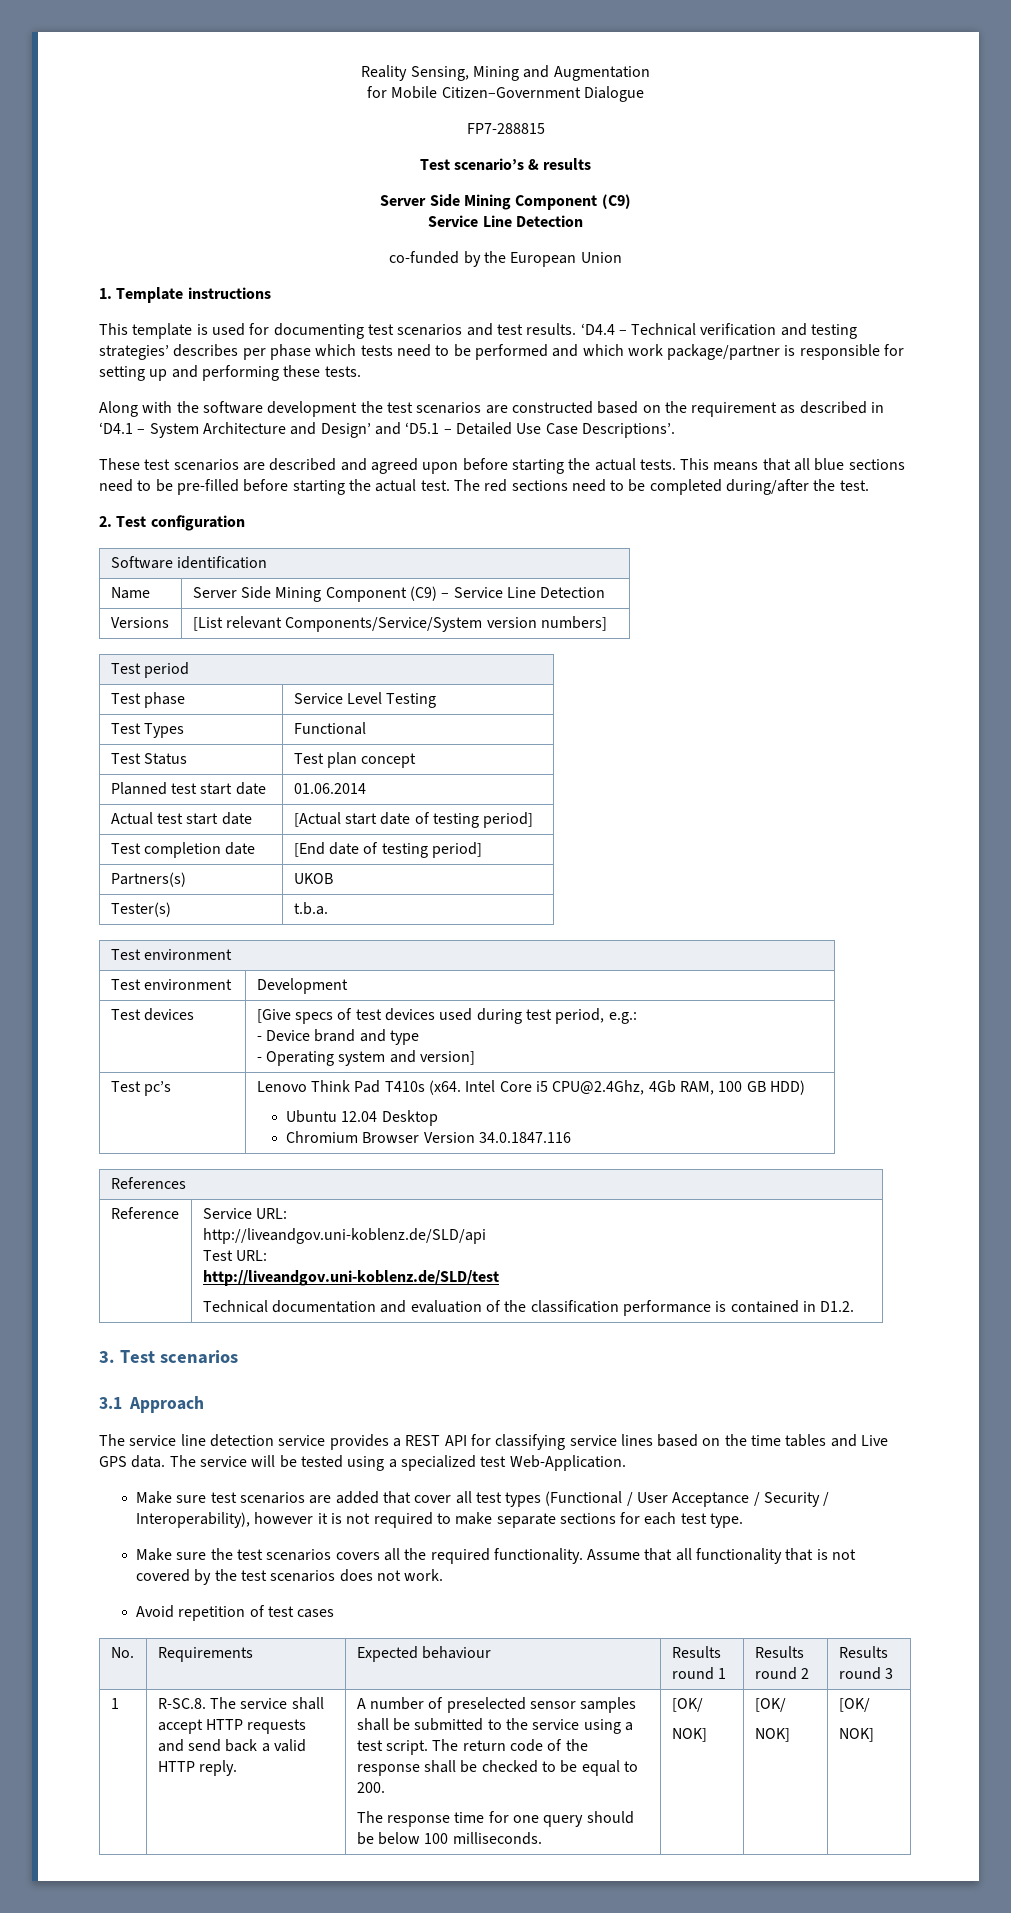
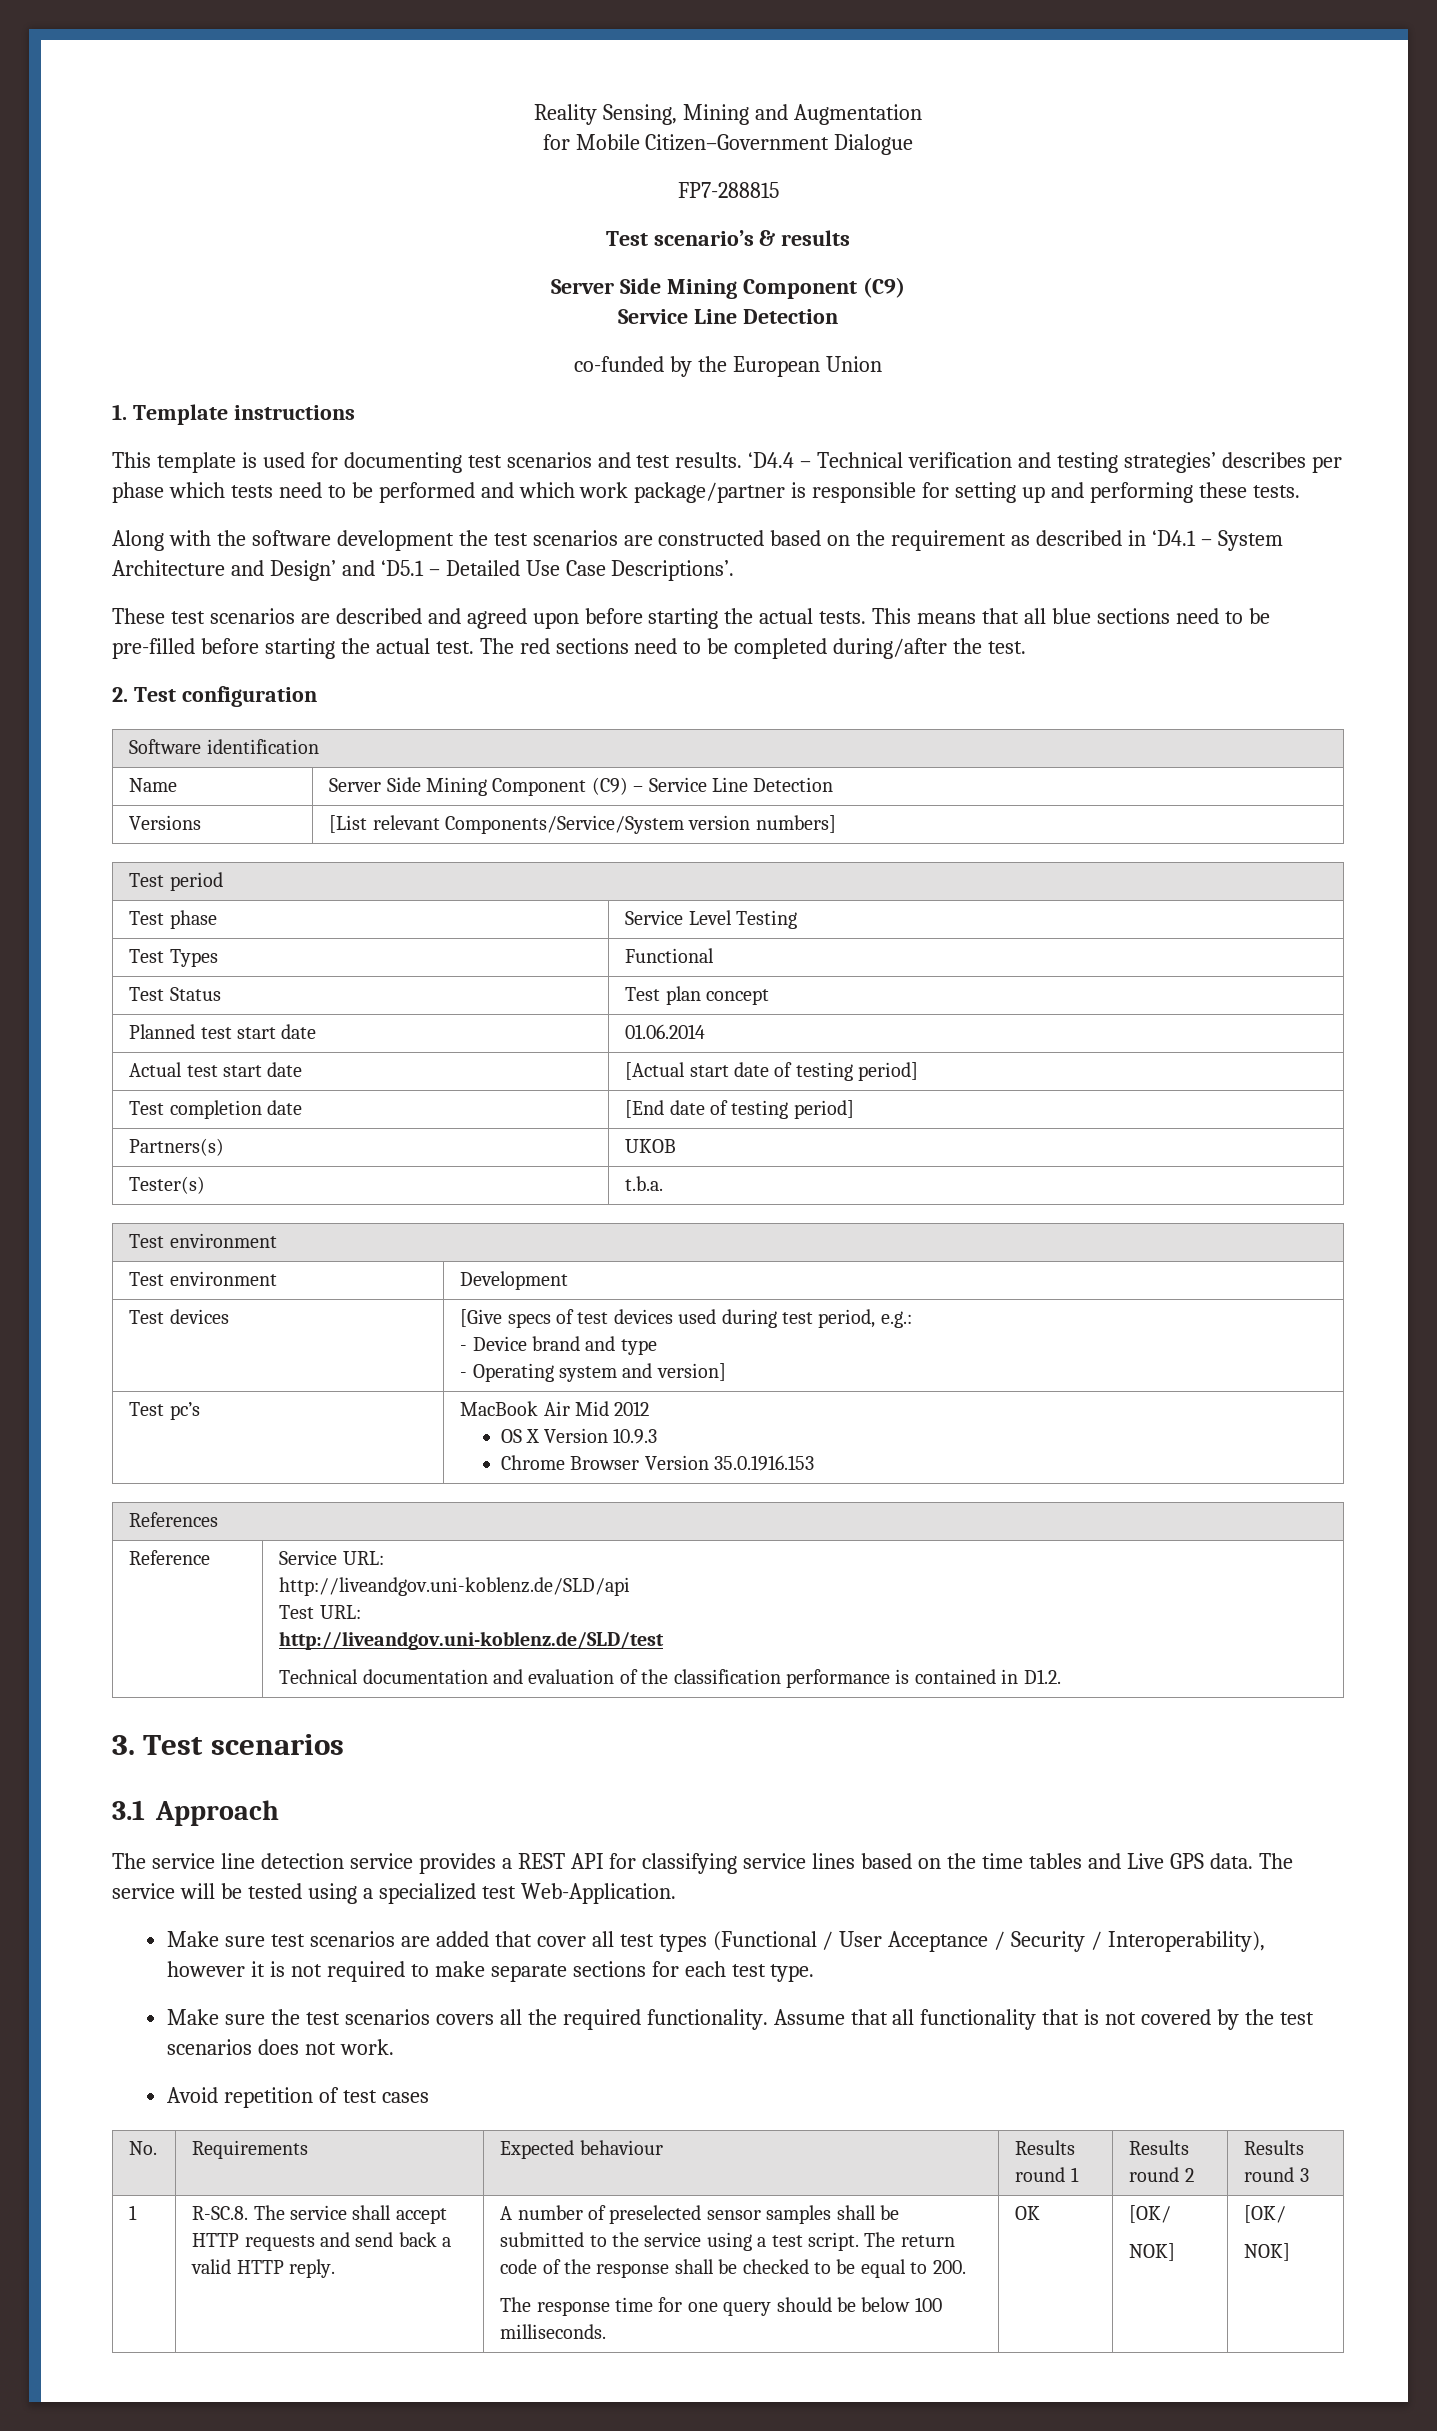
- Test pc’s | Lenovo Think Pad T410s (x64. Intel Core i5 CPU@2.4Ghz, 4Gb RAM, 100 GB HDD)
- Ubuntu 12.04 Desktop
- Chromium Browser Version 34.0.1847.116
+ Test pc’s | MacBook Air Mid 2012
+ OS X Version 10.9.3
+ Chrome Browser Version 35.0.1916.153
- The response time for one query should be below 100 milliseconds. | [OK/
- NOK]
+ The response time for one query should be below 100 milliseconds. | OK

